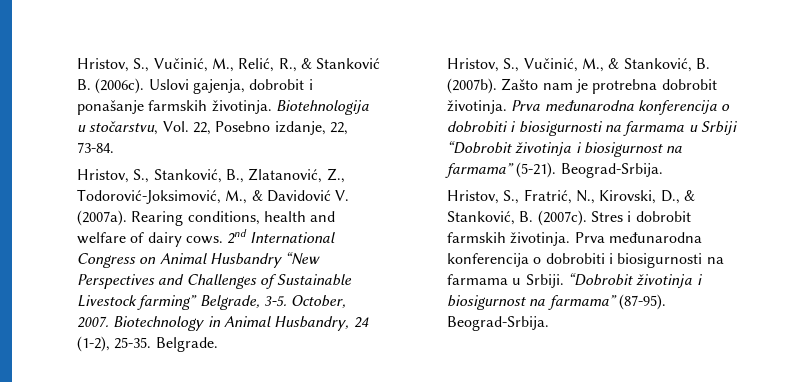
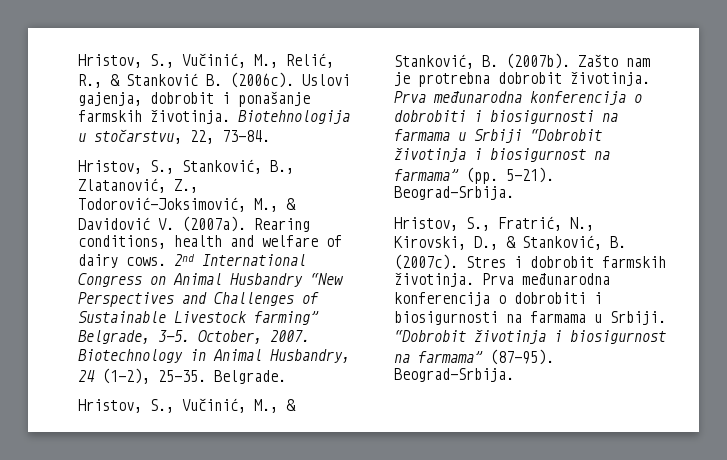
- Biotehnologija u stočarstvu, Vol. 22, Posebno izdanje, 22, 73-84.
+ Biotehnologija u stočarstvu, 22, 73-84.
- Prva međunarodna konferencija o dobrobiti i biosigurnosti na farmama u Srbiji “Dobrobit životinja i biosigurnost na farmama” (5-21).
+ Prva međunarodna konferencija o dobrobiti i biosigurnosti na farmama u Srbiji “Dobrobit životinja i biosigurnost na farmama” (pp. 5-21).

